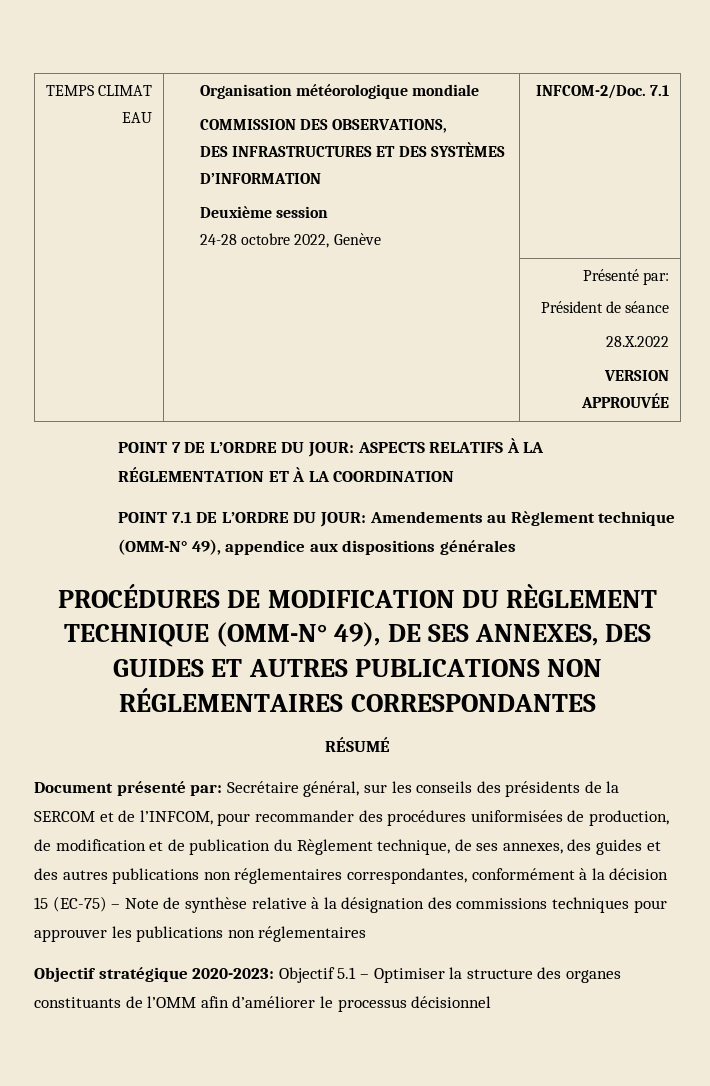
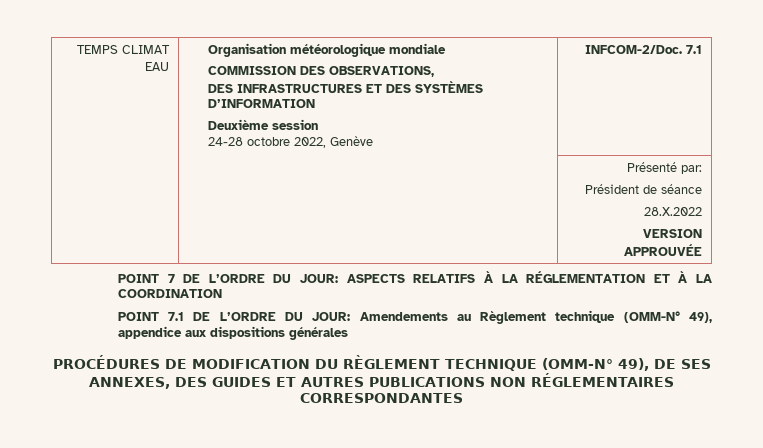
- RÉSUMÉ
- Document présenté par: Secrétaire général, sur les conseils des présidents de la SERCOM et de l’INFCOM, pour recommander des procédures uniformisées de production, de modification et de publication du Règlement technique, de ses annexes, des guides et des autres publications non réglementaires correspondantes, conformément à la décision 15 (EC-75) – Note de synthèse relative à la désignation des commissions techniques pour approuver les publications non réglementaires
- Objectif stratégique 2020-2023: Objectif 5.1 – Optimiser la structure des organes constituants de l’OMM afin d’améliorer le processus décisionnel

